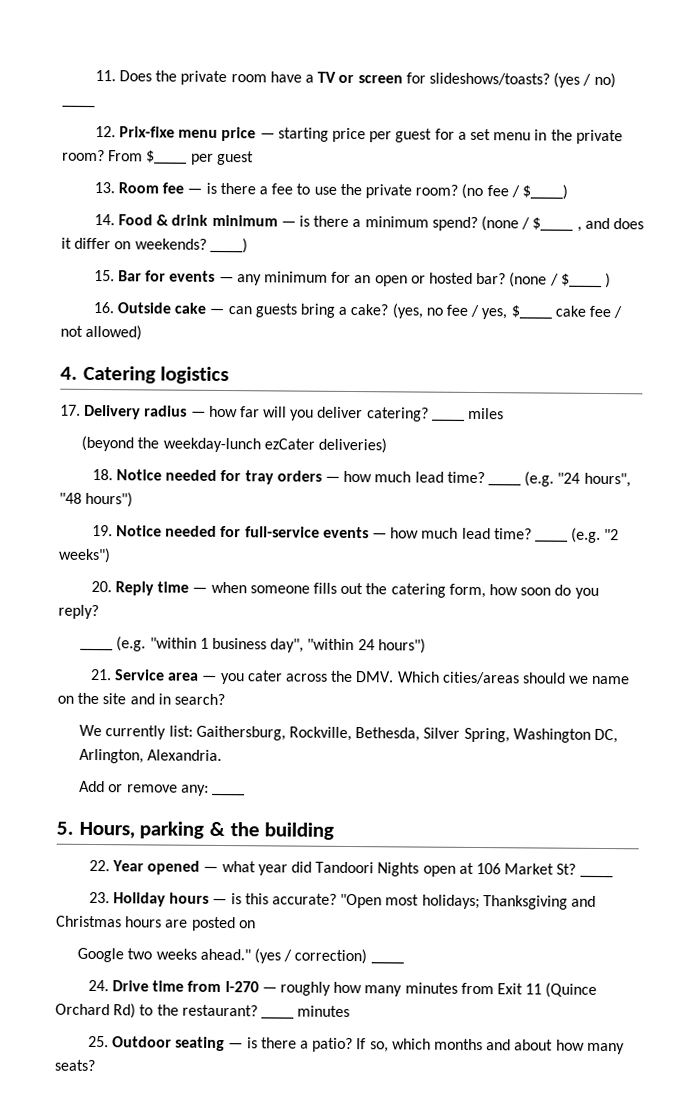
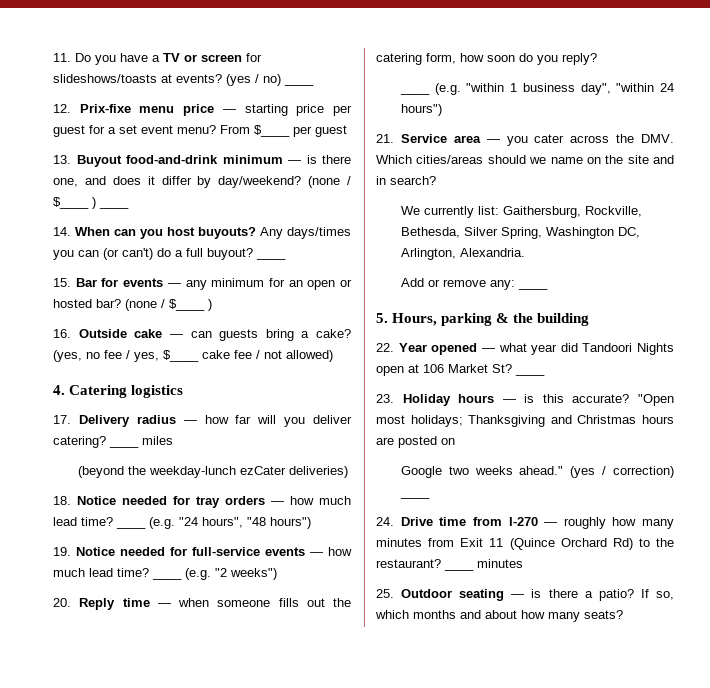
- 11. Does the private room have a TV or screen for slideshows/toasts?
+ 11. Do you have a TV or screen for slideshows/toasts at events?
- 12. Prix-fixe menu price — starting price per guest for a set menu in the private room?
+ 12. Prix-fixe menu price — starting price per guest for a set event menu?
- 13. Room fee — is there a fee to use the private room? (no fee / $____)
- 14. Food & drink minimum — is there a minimum spend? (none / $____ , and does it differ on weekends? ____)
+ 13. Buyout food-and-drink minimum — is there one, and does it differ by day/weekend? (none / $____ ) ____
+ 14. When can you host buyouts? Any days/times you can (or can't) do a full buyout? ____

